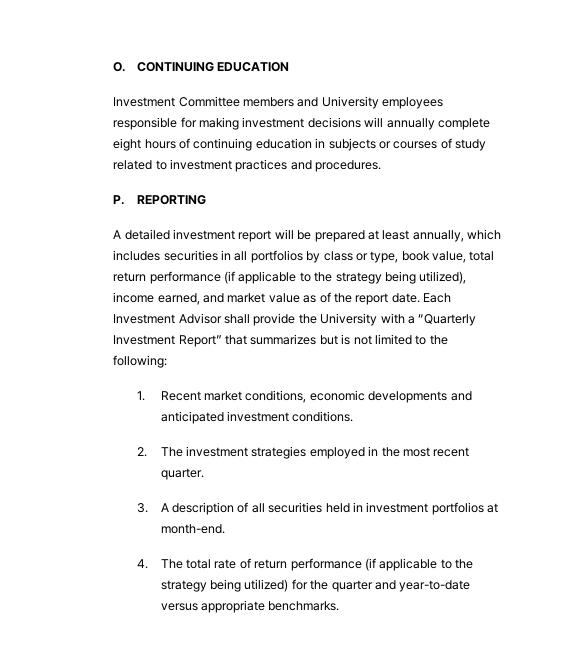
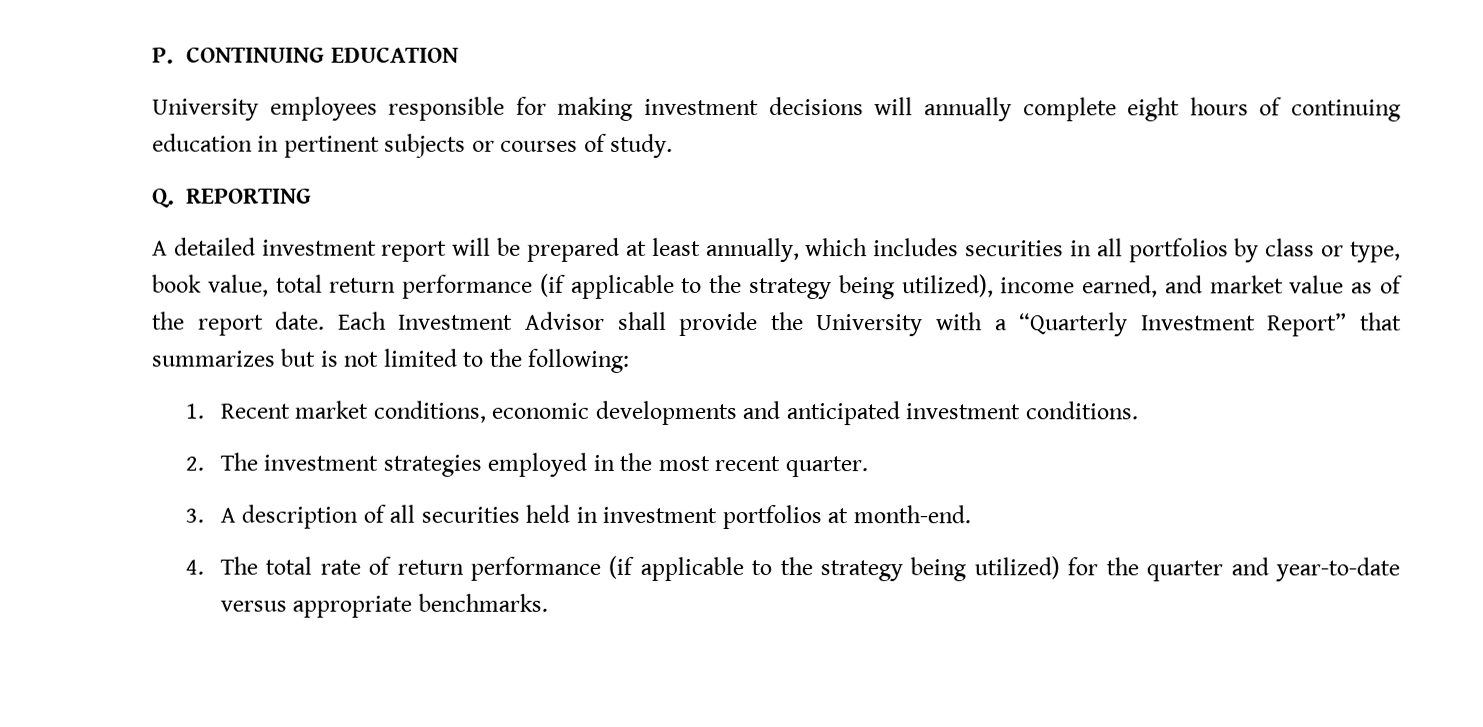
- O. CONTINUING EDUCATION
+ P. CONTINUING EDUCATION
- Investment Committee members and University employees responsible for making investment decisions will annually complete eight hours of continuing education in subjects or courses of study related to investment practices and procedures.
- P. REPORTING
+ University employees responsible for making investment decisions will annually complete eight hours of continuing education in pertinent subjects or courses of study.
+ Q. REPORTING

